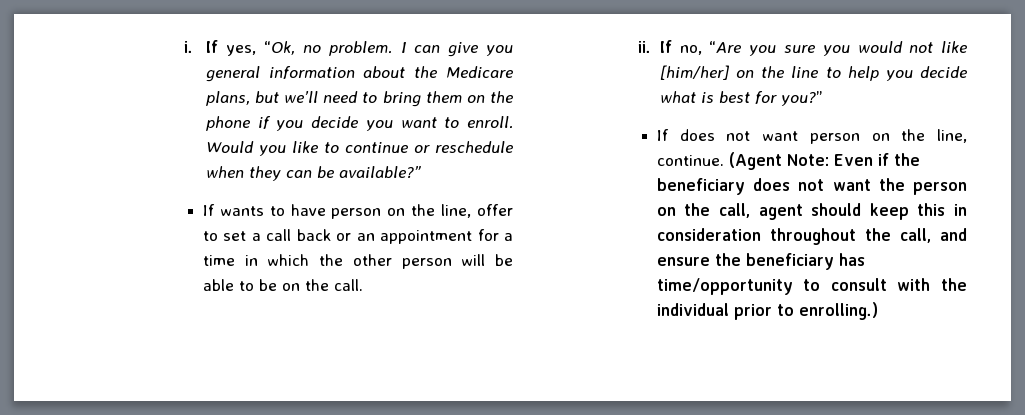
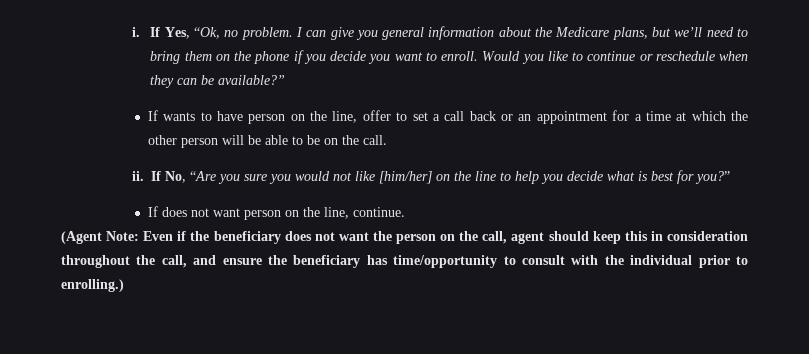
- If yes, “Ok, no problem.
+ If Yes, “Ok, no problem.
- If wants to have person on the line, offer to set a call back or an appointment for a time in which the other person will be able to be on the call.
+ If wants to have person on the line, offer to set a call back or an appointment for a time at which the other person will be able to be on the call.
- If no, “Are you sure you would not like [him/her] on the line to help you decide what is best for you?”
+ If No, “Are you sure you would not like [him/her] on the line to help you decide what is best for you?”
- If does not want person on the line, continue. (Agent Note: Even if the beneficiary does not want the person on the call, agent should keep this in consideration throughout the call, and ensure the beneficiary has time/opportunity to consult with the individual prior to enrolling.)
+ If does not want person on the line, continue.
+ (Agent Note: Even if the beneficiary does not want the person on the call, agent should keep this in consideration throughout the call, and ensure the beneficiary has time/opportunity to consult with the individual prior to enrolling.)

